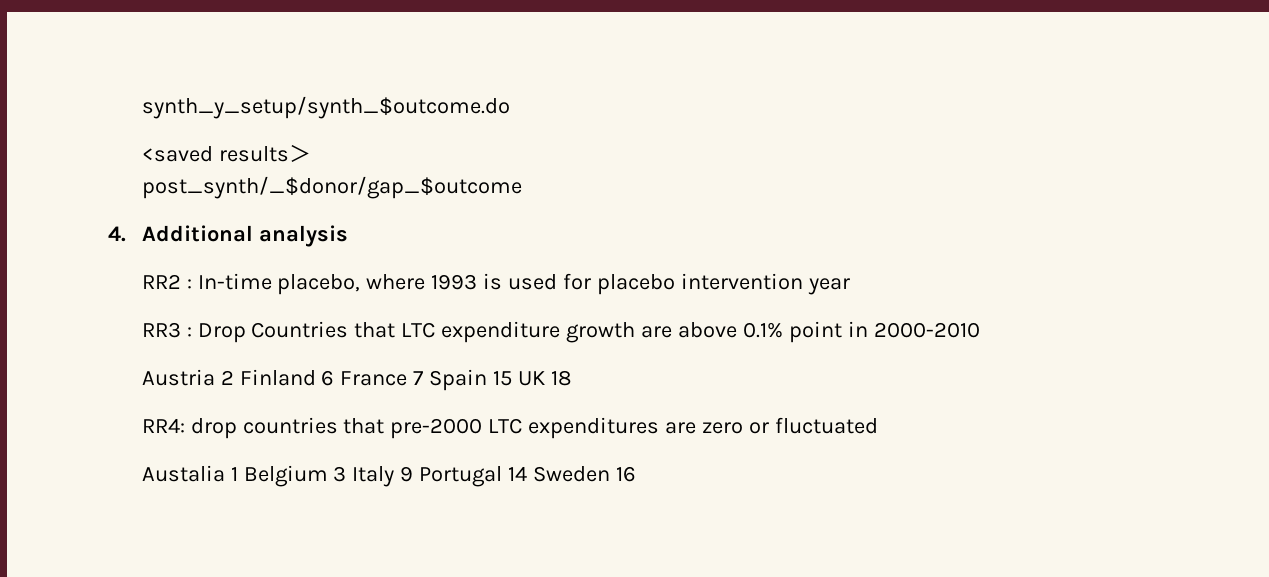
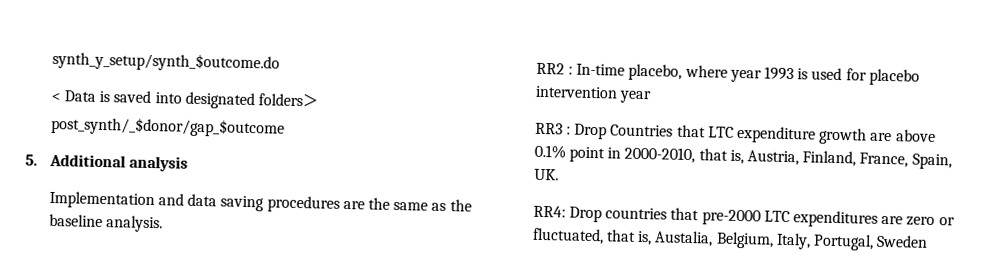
- <saved results＞
+ < Data is saved into designated folders＞
- 4. Additional analysis
+ 5. Additional analysis
+ Implementation and data saving procedures are the same as the baseline analysis.
- RR2 : In-time placebo, where 1993 is used for placebo intervention year
+ RR2 : In-time placebo, where year 1993 is used for placebo intervention year
- RR3 : Drop Countries that LTC expenditure growth are above 0.1% point in 2000-2010
- Austria 2 Finland 6 France 7 Spain 15 UK 18
+ RR3 : Drop Countries that LTC expenditure growth are above 0.1% point in 2000-2010, that is, Austria, Finland, France, Spain, UK.
- RR4: drop countries that pre-2000 LTC expenditures are zero or fluctuated
- Austalia 1 Belgium 3 Italy 9 Portugal 14 Sweden 16
+ RR4: Drop countries that pre-2000 LTC expenditures are zero or fluctuated, that is, Austalia, Belgium, Italy, Portugal, Sweden

